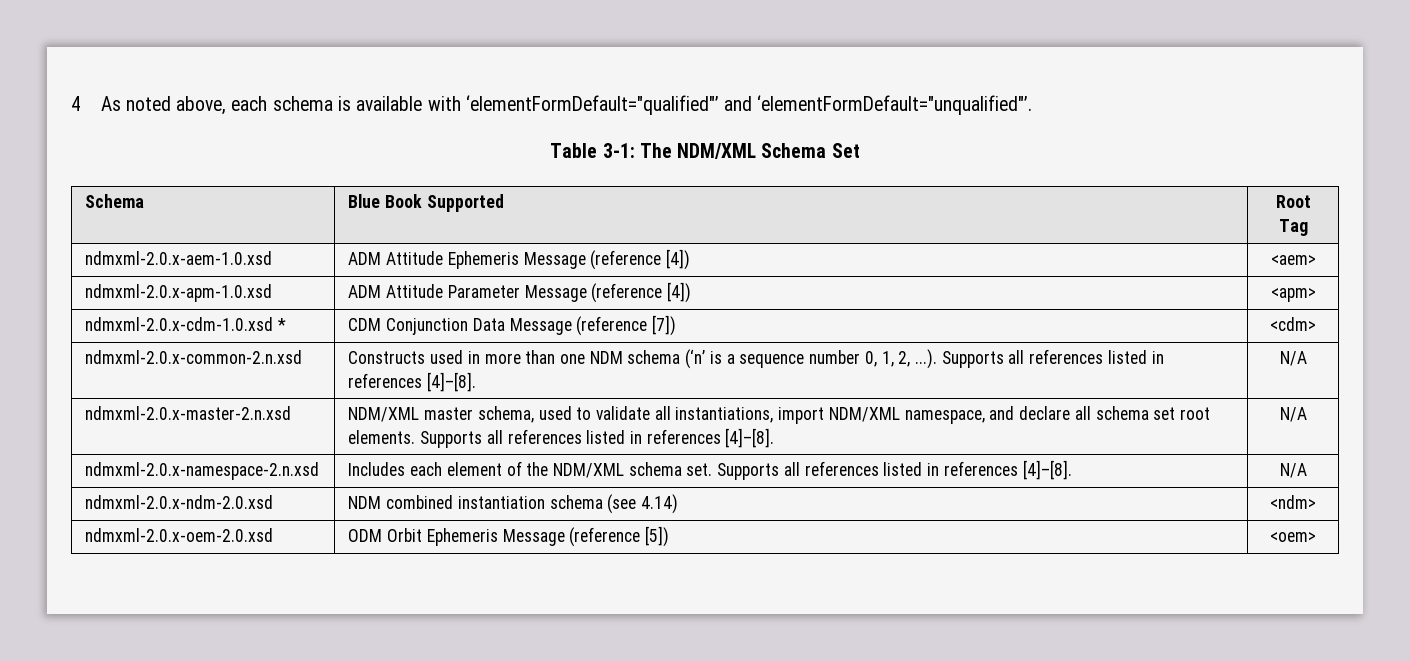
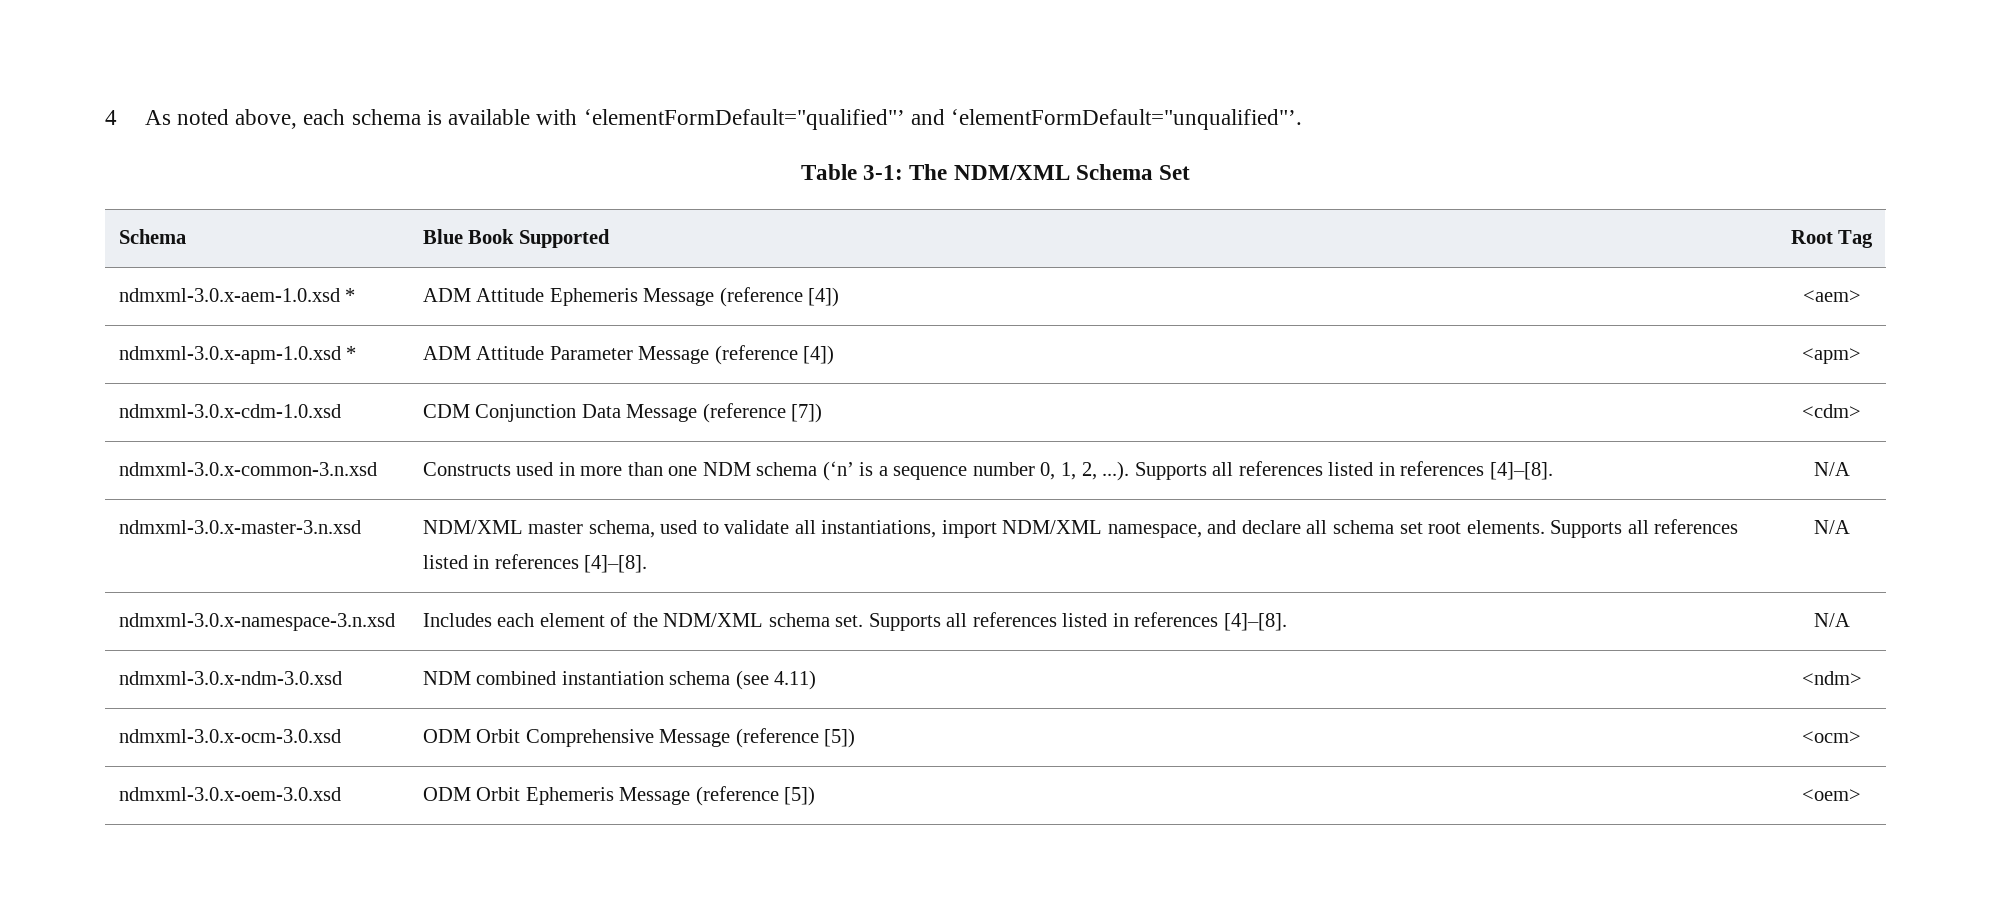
- ndmxml-2.0.x-aem-1.0.xsd | ADM Attitude Ephemeris Message (reference [4]) | <aem>
+ ndmxml-3.0.x-aem-1.0.xsd * | ADM Attitude Ephemeris Message (reference [4]) | <aem>
- ndmxml-2.0.x-apm-1.0.xsd | ADM Attitude Parameter Message (reference [4]) | <apm>
+ ndmxml-3.0.x-apm-1.0.xsd * | ADM Attitude Parameter Message (reference [4]) | <apm>
- ndmxml-2.0.x-cdm-1.0.xsd * | CDM Conjunction Data Message (reference [7]) | <cdm>
+ ndmxml-3.0.x-cdm-1.0.xsd | CDM Conjunction Data Message (reference [7]) | <cdm>
- ndmxml-2.0.x-common-2.n.xsd | Constructs used in more than one NDM schema (‘n’ is a sequence number 0, 1, 2, ...). Supports all references listed in references [4]–[8]. | N/A
+ ndmxml-3.0.x-common-3.n.xsd | Constructs used in more than one NDM schema (‘n’ is a sequence number 0, 1, 2, ...). Supports all references listed in references [4]–[8]. | N/A
- ndmxml-2.0.x-master-2.n.xsd | NDM/XML master schema, used to validate all instantiations, import NDM/XML namespace, and declare all schema set root elements. Supports all references listed in references [4]–[8]. | N/A
+ ndmxml-3.0.x-master-3.n.xsd | NDM/XML master schema, used to validate all instantiations, import NDM/XML namespace, and declare all schema set root elements. Supports all references listed in references [4]–[8]. | N/A
- ndmxml-2.0.x-namespace-2.n.xsd | Includes each element of the NDM/XML schema set. Supports all references listed in references [4]–[8]. | N/A
+ ndmxml-3.0.x-namespace-3.n.xsd | Includes each element of the NDM/XML schema set. Supports all references listed in references [4]–[8]. | N/A
- ndmxml-2.0.x-ndm-2.0.xsd | NDM combined instantiation schema (see 4.14) | <ndm>
+ ndmxml-3.0.x-ndm-3.0.xsd | NDM combined instantiation schema (see 4.11) | <ndm>
- ndmxml-2.0.x-oem-2.0.xsd | ODM Orbit Ephemeris Message (reference [5]) | <oem>
+ ndmxml-3.0.x-ocm-3.0.xsd | ODM Orbit Comprehensive Message (reference [5]) | <ocm>
+ ndmxml-3.0.x-oem-3.0.xsd | ODM Orbit Ephemeris Message (reference [5]) | <oem>

